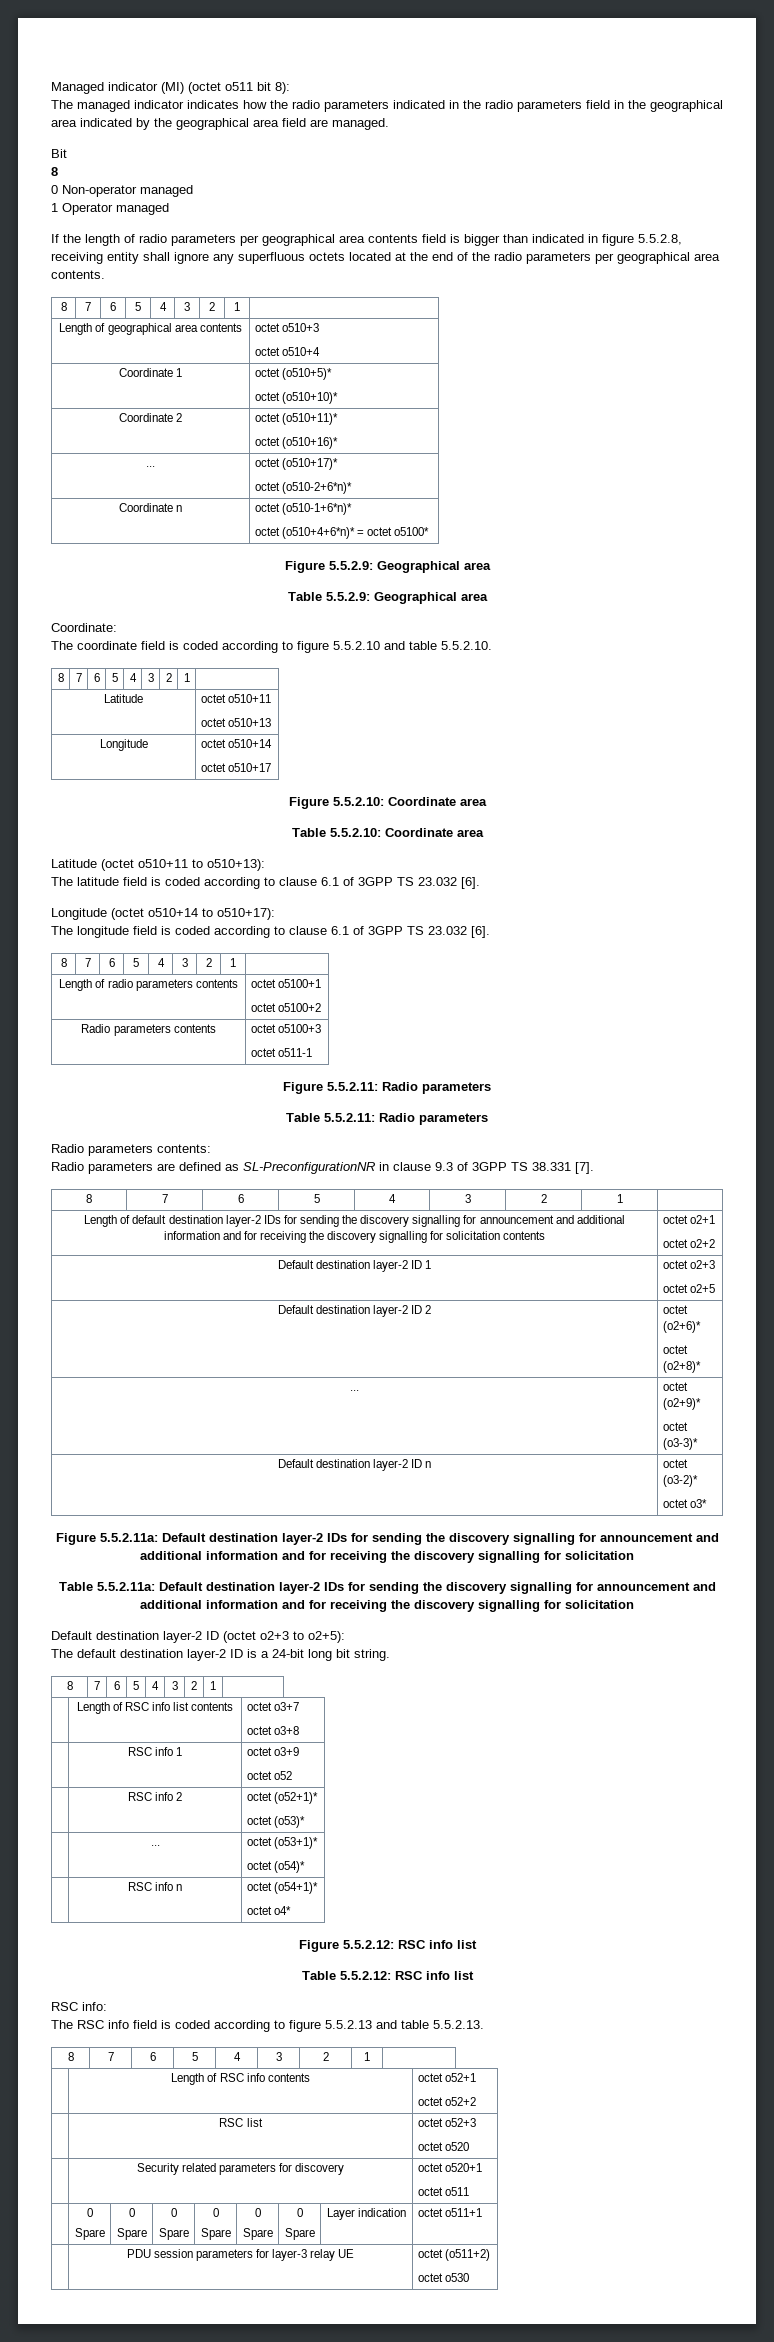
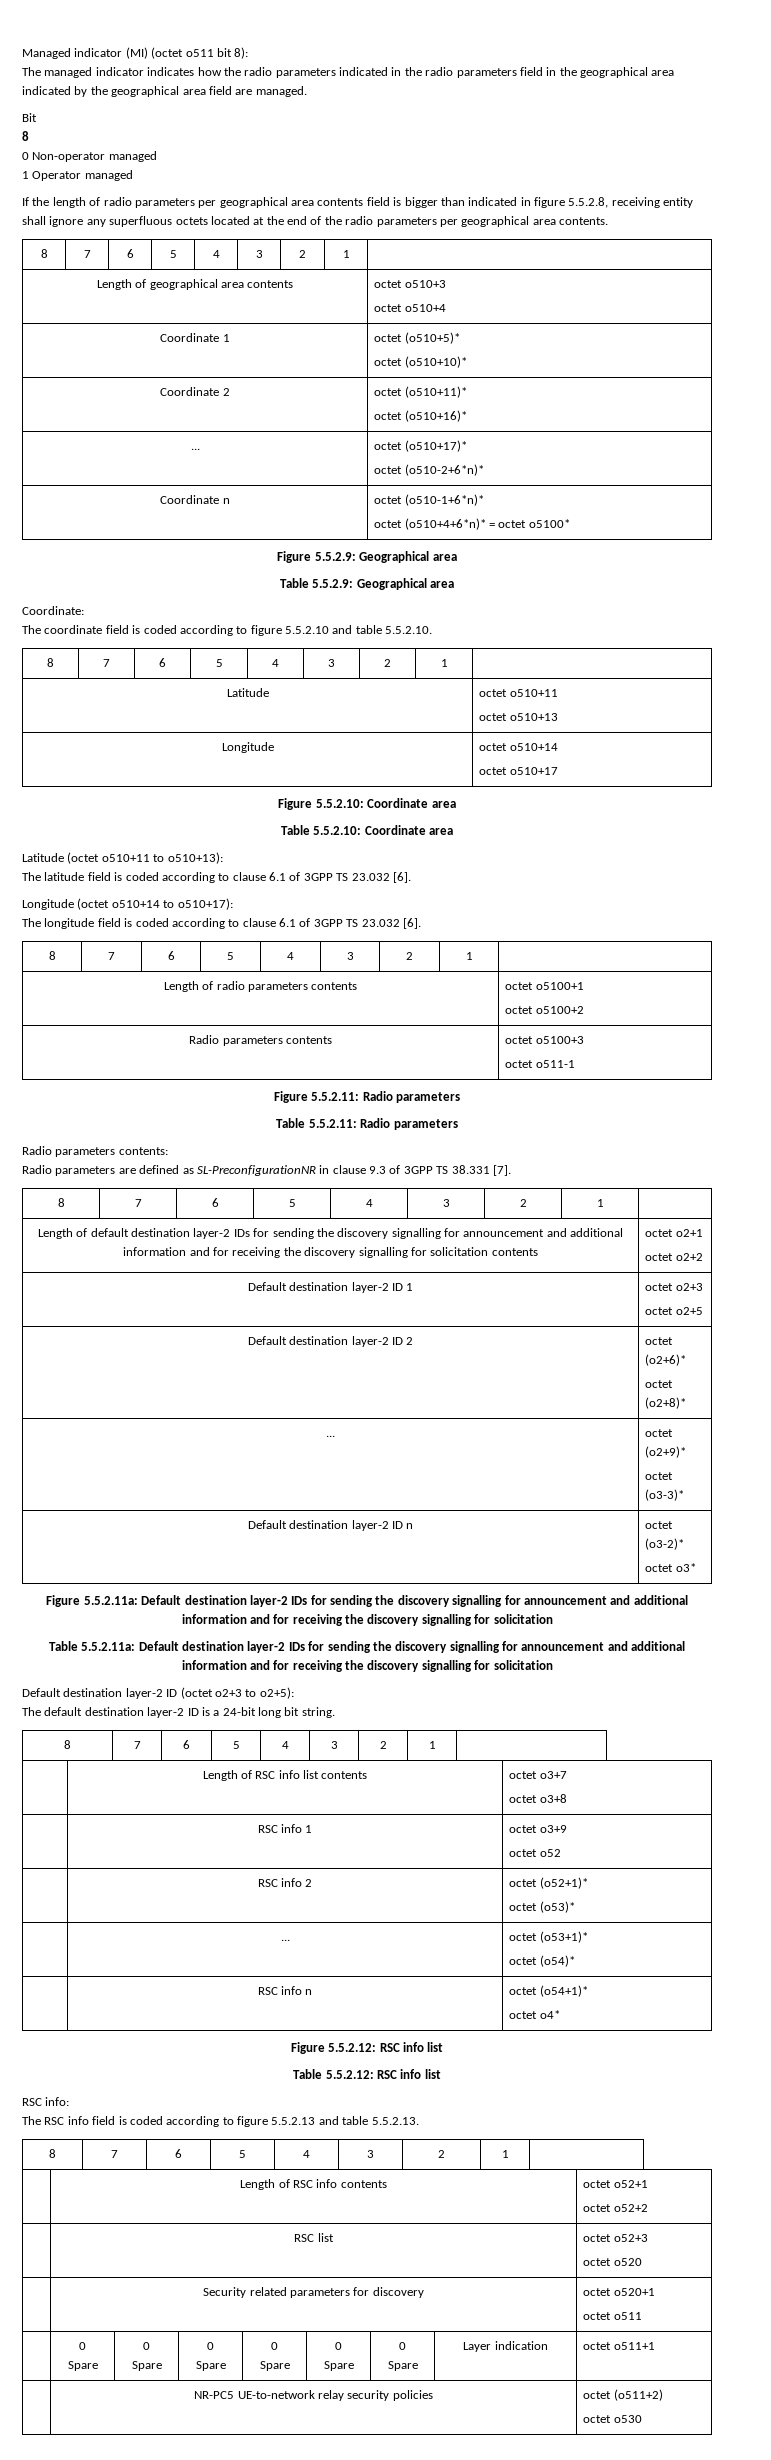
- | PDU session parameters for layer-3 relay UE | octet (o511+2)
+ | NR-PC5 UE-to-network relay security policies | octet (o511+2)

